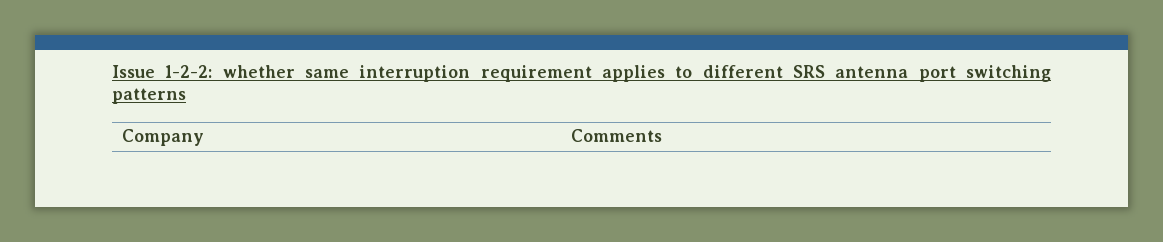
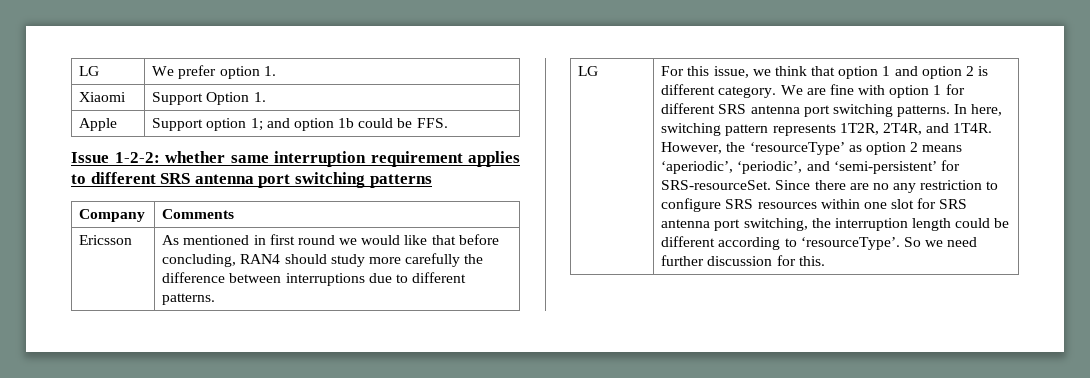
+ LG | We prefer option 1.
+ Xiaomi | Support Option 1.
+ Apple | Support option 1; and option 1b could be FFS.
+ Ericsson | As mentioned in first round we would like that before concluding, RAN4 should study more carefully the difference between interruptions due to different patterns.
+ LG | For this issue, we think that option 1 and option 2 is different category. We are fine with option 1 for different SRS antenna port switching patterns. In here, switching pattern represents 1T2R, 2T4R, and 1T4R. However, the ‘resourceType’ as option 2 means ‘aperiodic’, ‘periodic’, and ‘semi-persistent’ for SRS-resourceSet. Since there are no any restriction to configure SRS resources within one slot for SRS antenna port switching, the interruption length could be different according to ‘resourceType’. So we need further discussion for this.

